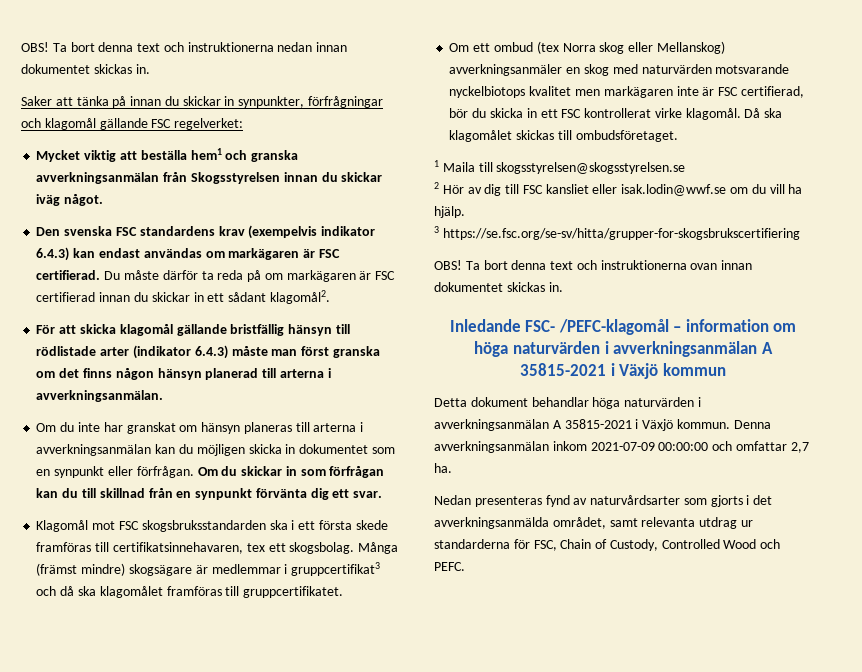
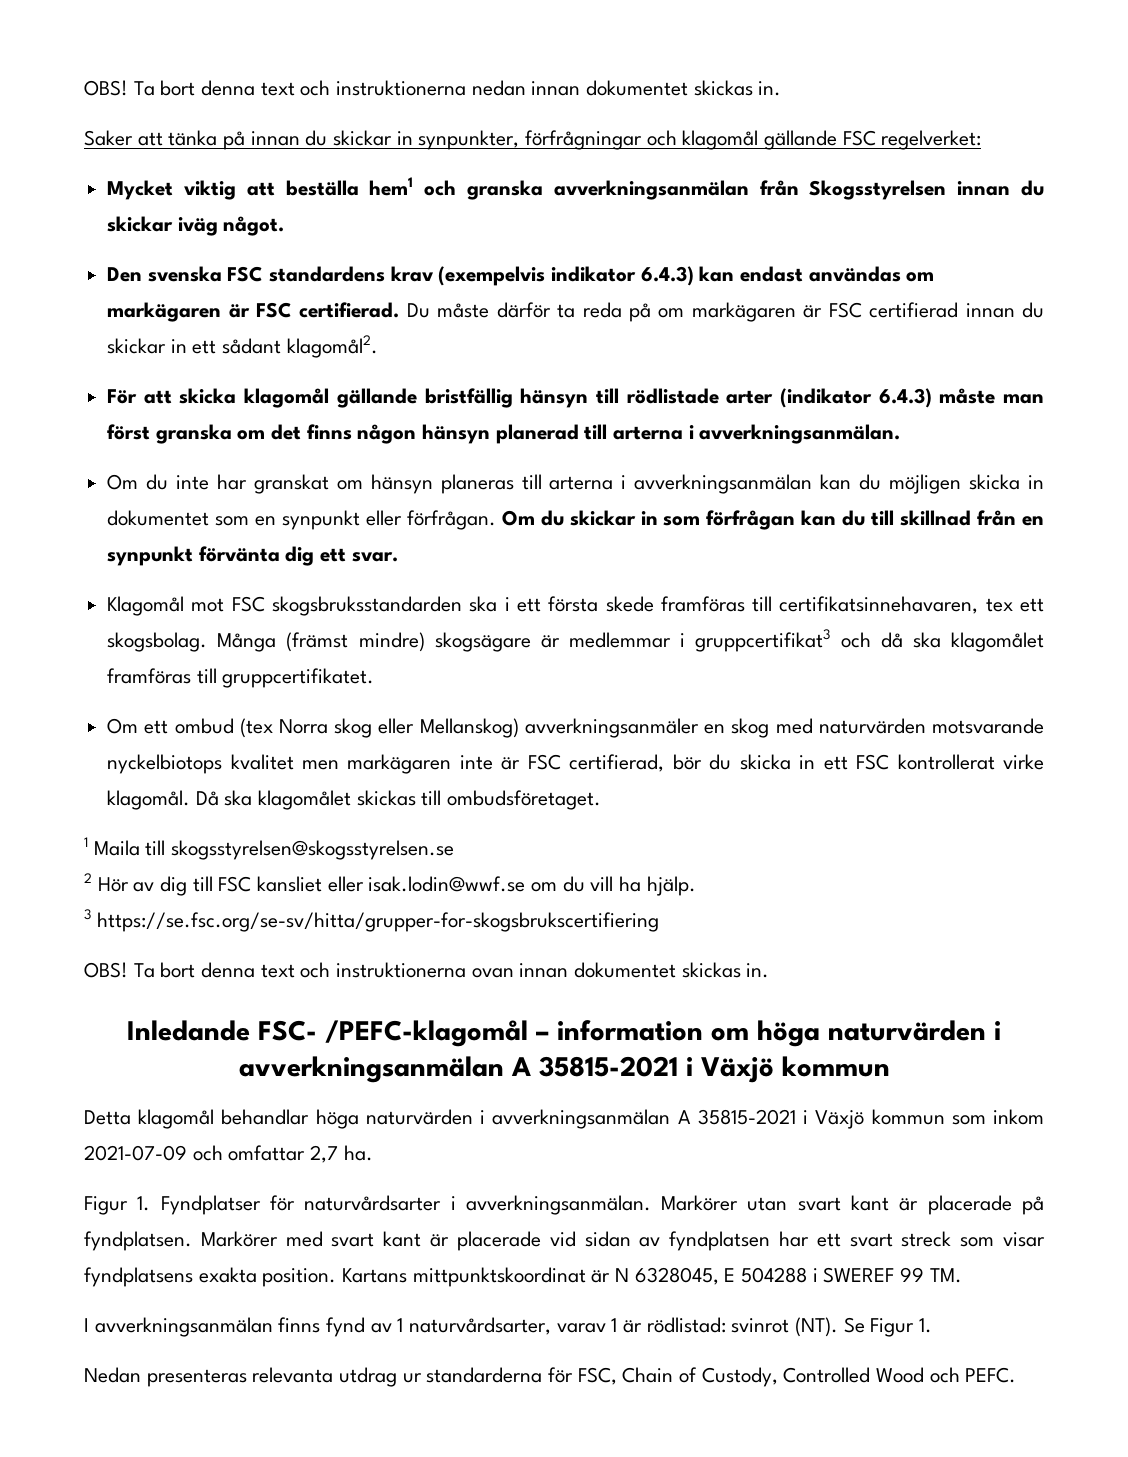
- Detta dokument behandlar höga naturvärden i avverkningsanmälan A 35815-2021 i Växjö kommun. Denna avverkningsanmälan inkom 2021-07-09 00:00:00 och omfattar 2,7 ha.
+ Detta klagomål behandlar höga naturvärden i avverkningsanmälan A 35815-2021 i Växjö kommun som inkom 2021-07-09 och omfattar 2,7 ha.
- Nedan presenteras fynd av naturvårdsarter som gjorts i det avverkningsanmälda området, samt relevanta utdrag ur standarderna för FSC, Chain of Custody, Controlled Wood och PEFC.
+ Figur 1. Fyndplatser för naturvårdsarter i avverkningsanmälan. Markörer utan svart kant är placerade på fyndplatsen. Markörer med svart kant är placerade vid sidan av fyndplatsen har ett svart streck som visar fyndplatsens exakta position. Kartans mittpunktskoordinat är N 6328045, E 504288 i SWEREF 99 TM.
+ I avverkningsanmälan finns fynd av 1 naturvårdsarter, varav 1 är rödlistad: svinrot (NT). Se Figur 1.
+ Nedan presenteras relevanta utdrag ur standarderna för FSC, Chain of Custody, Controlled Wood och PEFC.

